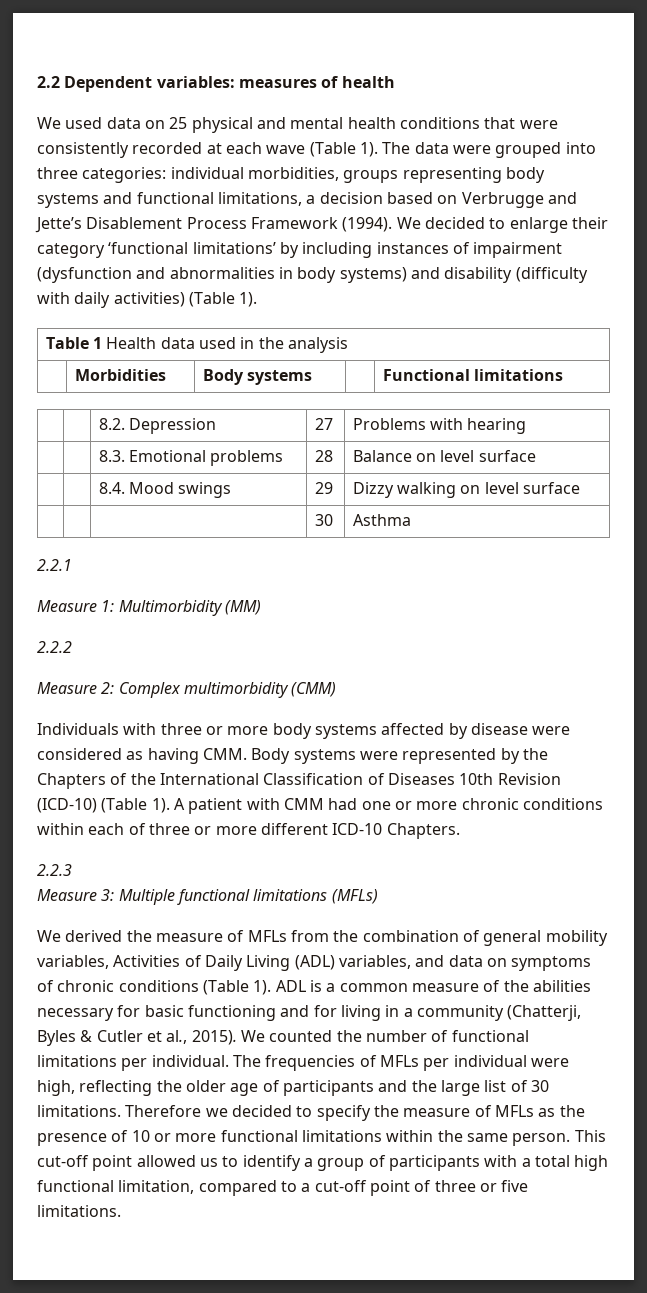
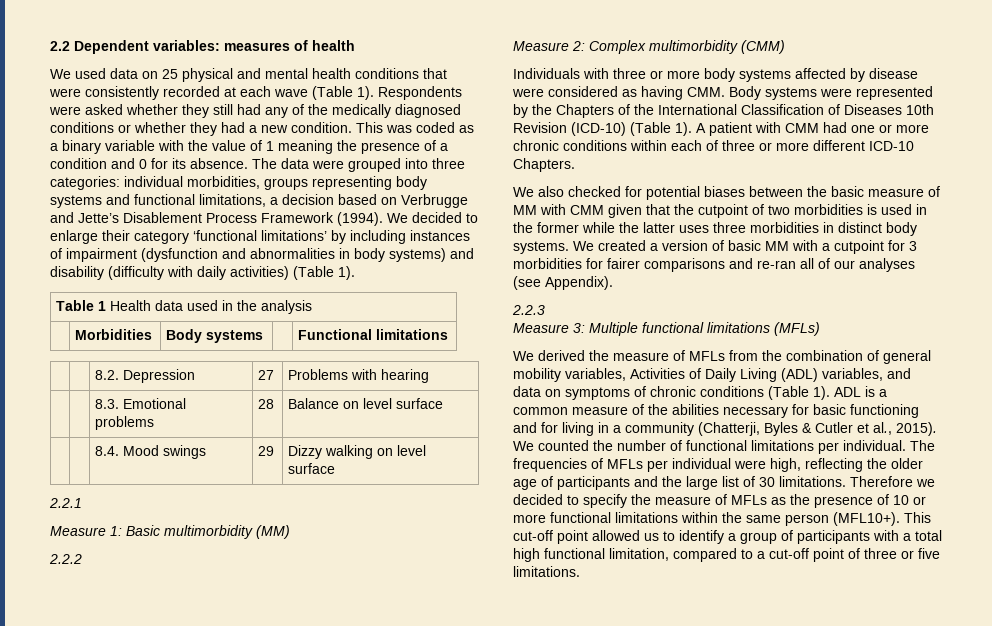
+ Respondents were asked whether they still had any of the medically diagnosed conditions or whether they had a new condition. This was coded as a binary variable with the value of 1 meaning the presence of a condition and 0 for its absence.
- | | | 30 | Asthma
- Measure 1: Multimorbidity (MM)
+ Measure 1: Basic multimorbidity (MM)
+ We also checked for potential biases between the basic measure of MM with CMM given that the cutpoint of two morbidities is used in the former while the latter uses three morbidities in distinct body systems. We created a version of basic MM with a cutpoint for 3 morbidities for fairer comparisons and re-ran all of our analyses (see Appendix).
- Therefore we decided to specify the measure of MFLs as the presence of 10 or more functional limitations within the same person.
+ Therefore we decided to specify the measure of MFLs as the presence of 10 or more functional limitations within the same person (MFL10+).

